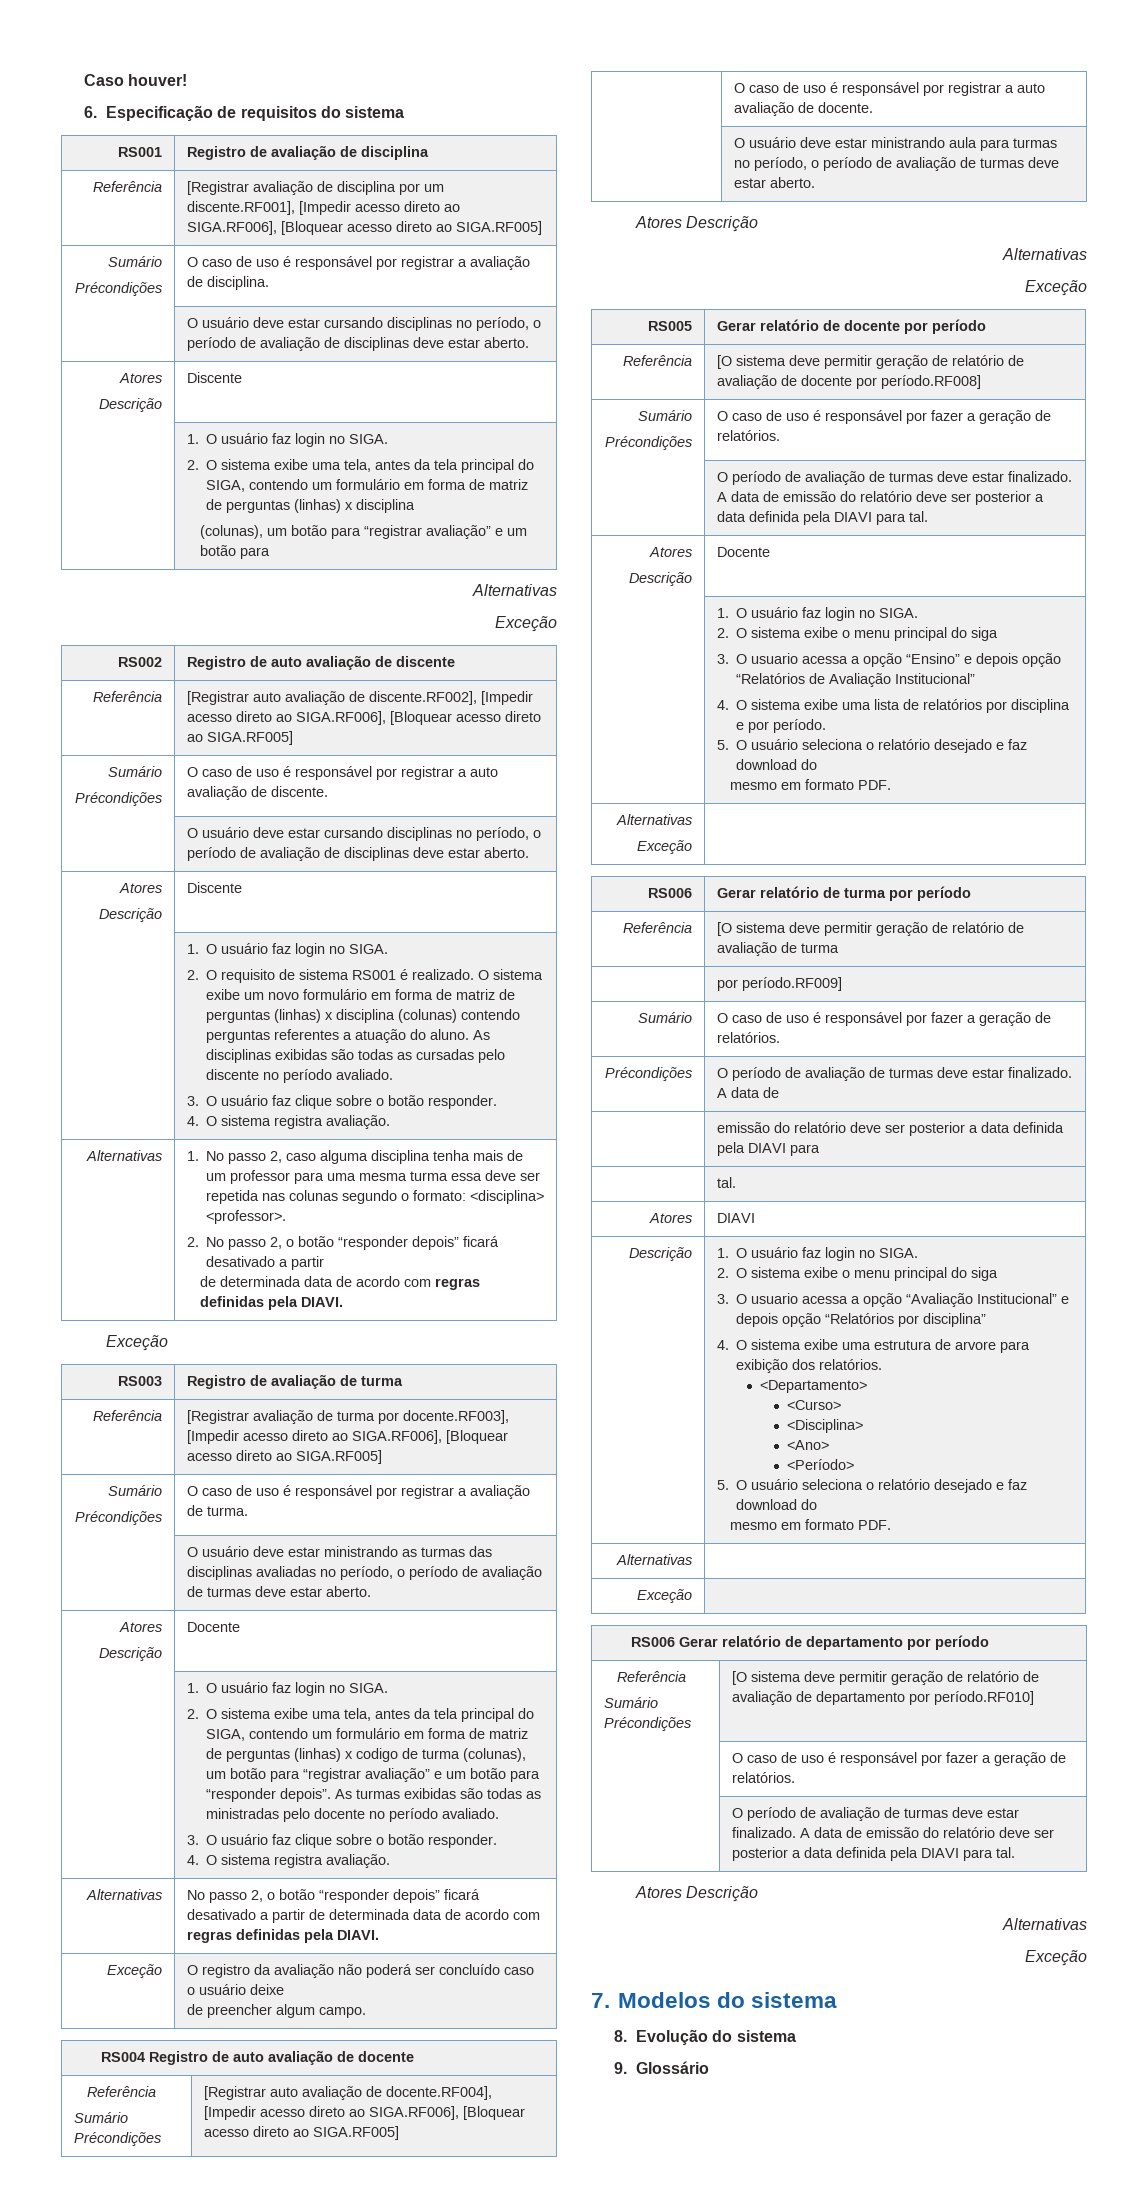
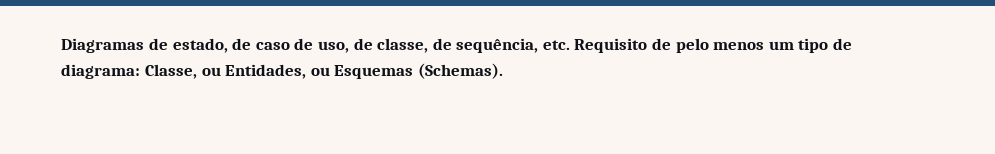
- Caso houver!
- 6. Especificação de requisitos do sistema
- RS001 | Registro de avaliação de disciplina
- Referência | [Registrar avaliação de disciplina por um discente.RF001], [Impedir acesso direto ao SIGA.RF006], [Bloquear acesso direto ao SIGA.RF005]
- Sumário
- Précondições | O caso de uso é responsável por registrar a avaliação de disciplina.
- | O usuário deve estar cursando disciplinas no período, o período de avaliação de disciplinas deve estar aberto.
- Atores
- Descrição | Discente
- | 1. O usuário faz login no SIGA.
- 2. O sistema exibe uma tela, antes da tela principal do SIGA, contendo um formulário em forma de matriz de perguntas (linhas) x disciplina
- (colunas), um botão para “registrar avaliação” e um botão para
- Alternativas
- Exceção
- RS002 | Registro de auto avaliação de discente
- Referência | [Registrar auto avaliação de discente.RF002], [Impedir acesso direto ao SIGA.RF006], [Bloquear acesso direto ao SIGA.RF005]
- Sumário
- Précondições | O caso de uso é responsável por registrar a auto avaliação de discente.
- | O usuário deve estar cursando disciplinas no período, o período de avaliação de disciplinas deve estar aberto.
- Atores
- Descrição | Discente
- | 1. O usuário faz login no SIGA.
- 2. O requisito de sistema RS001 é realizado. O sistema exibe um novo formulário em forma de matriz de perguntas (linhas) x disciplina (colunas) contendo perguntas referentes a atuação do aluno. As disciplinas exibidas são todas as cursadas pelo discente no período avaliado.
- 3. O usuário faz clique sobre o botão responder.
- 4. O sistema registra avaliação.
- Alternativas | 1. No passo 2, caso alguma disciplina tenha mais de um professor para uma mesma turma essa deve ser repetida nas colunas segundo o formato: <disciplina> <professor>.
- 2. No passo 2, o botão “responder depois” ficará desativado a partir
- de determinada data de acordo com regras definidas pela DIAVI.
- Exceção
- RS003 | Registro de avaliação de turma
- Referência | [Registrar avaliação de turma por docente.RF003], [Impedir acesso direto ao SIGA.RF006], [Bloquear acesso direto ao SIGA.RF005]
- Sumário
- Précondições | O caso de uso é responsável por registrar a avaliação de turma.
- | O usuário deve estar ministrando as turmas das disciplinas avaliadas no período, o período de avaliação de turmas deve estar aberto.
- Atores
- Descrição | Docente
- | 1. O usuário faz login no SIGA.
- 2. O sistema exibe uma tela, antes da tela principal do SIGA, contendo um formulário em forma de matriz de perguntas (linhas) x codigo de turma (colunas), um botão para “registrar avaliação” e um botão para “responder depois”. As turmas exibidas são todas as ministradas pelo docente no período avaliado.
- 3. O usuário faz clique sobre o botão responder.
- 4. O sistema registra avaliação.
- Alternativas | No passo 2, o botão “responder depois” ficará desativado a partir de determinada data de acordo com regras definidas pela DIAVI.
- Exceção | O registro da avaliação não poderá ser concluído caso o usuário deixe
- de preencher algum campo.
- RS004 Registro de auto avaliação de docente
- Referência
- Sumário Précondições | [Registrar auto avaliação de docente.RF004], [Impedir acesso direto ao SIGA.RF006], [Bloquear acesso direto ao SIGA.RF005]
- | O caso de uso é responsável por registrar a auto avaliação de docente.
- | O usuário deve estar ministrando aula para turmas no período, o período de avaliação de turmas deve estar aberto.
- Atores Descrição
- Alternativas
- Exceção
- RS005 | Gerar relatório de docente por período
- Referência | [O sistema deve permitir geração de relatório de avaliação de docente por período.RF008]
- Sumário
- Précondições | O caso de uso é responsável por fazer a geração de relatórios.
- | O período de avaliação de turmas deve estar finalizado. A data de emissão do relatório deve ser posterior a data definida pela DIAVI para tal.
- Atores
- Descrição | Docente
- | 1. O usuário faz login no SIGA.
- 2. O sistema exibe o menu principal do siga
- 3. O usuario acessa a opção “Ensino” e depois opção “Relatórios de Avaliação Institucional”
- 4. O sistema exibe uma lista de relatórios por disciplina e por período.
- 5. O usuário seleciona o relatório desejado e faz download do
- mesmo em formato PDF.
- Alternativas
- Exceção |
- RS006 | Gerar relatório de turma por período
- Referência | [O sistema deve permitir geração de relatório de avaliação de turma
- | por período.RF009]
- Sumário | O caso de uso é responsável por fazer a geração de relatórios.
- Précondições | O período de avaliação de turmas deve estar finalizado. A data de
- | emissão do relatório deve ser posterior a data definida pela DIAVI para
- | tal.
- Atores | DIAVI
- Descrição | 1. O usuário faz login no SIGA.
- 2. O sistema exibe o menu principal do siga
- 3. O usuario acessa a opção “Avaliação Institucional” e depois opção “Relatórios por disciplina”
- 4. O sistema exibe uma estrutura de arvore para exibição dos relatórios.
- <Departamento>
- <Curso>
- <Disciplina>
- <Ano>
- <Período>
- 5. O usuário seleciona o relatório desejado e faz download do
- mesmo em formato PDF.
- Alternativas |
- Exceção |
- RS006 Gerar relatório de departamento por período
- Referência
- Sumário Précondições | [O sistema deve permitir geração de relatório de avaliação de departamento por período.RF010]
- | O caso de uso é responsável por fazer a geração de relatórios.
- | O período de avaliação de turmas deve estar finalizado. A data de emissão do relatório deve ser posterior a data definida pela DIAVI para tal.
- Atores Descrição
- Alternativas
- Exceção
- 7. Modelos do sistema
- 8. Evolução do sistema
- 9. Glossário
+ Diagramas de estado, de caso de uso, de classe, de sequência, etc. Requisito de pelo menos um tipo de diagrama: Classe, ou Entidades, ou Esquemas (Schemas).

